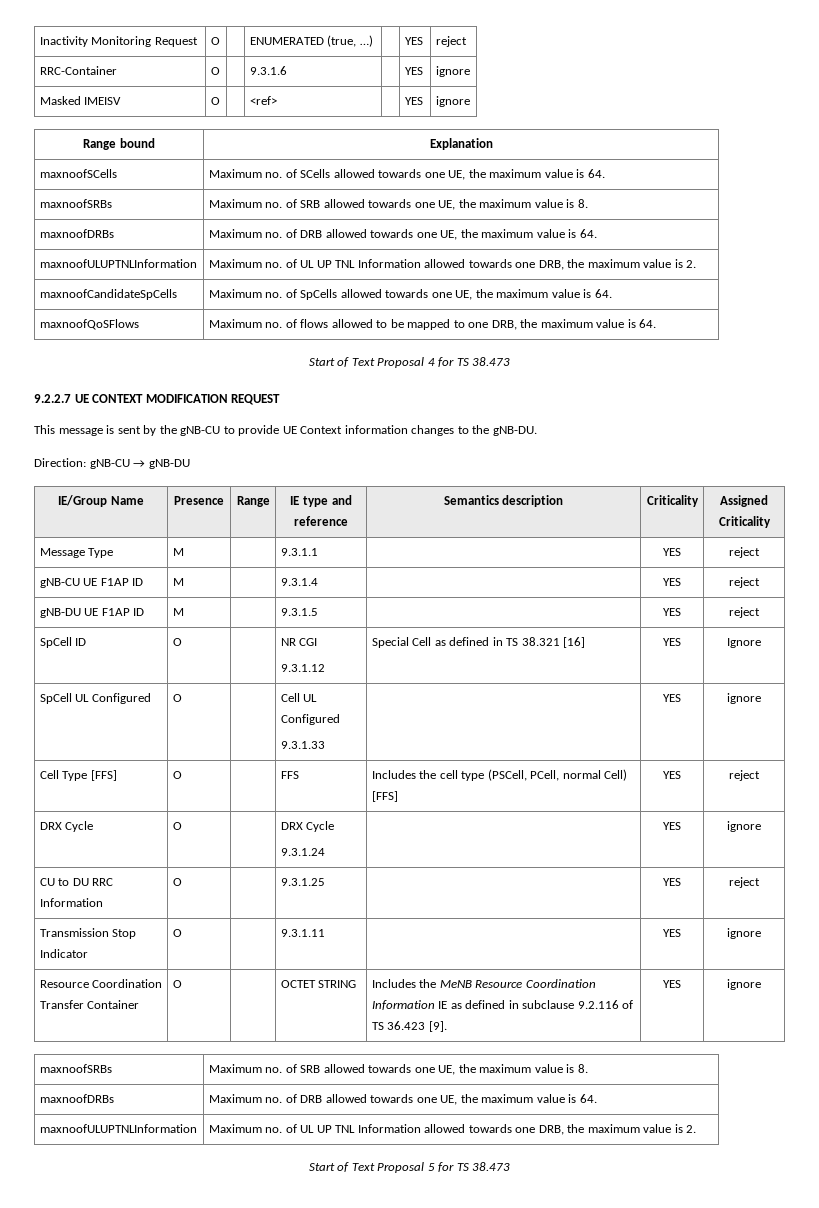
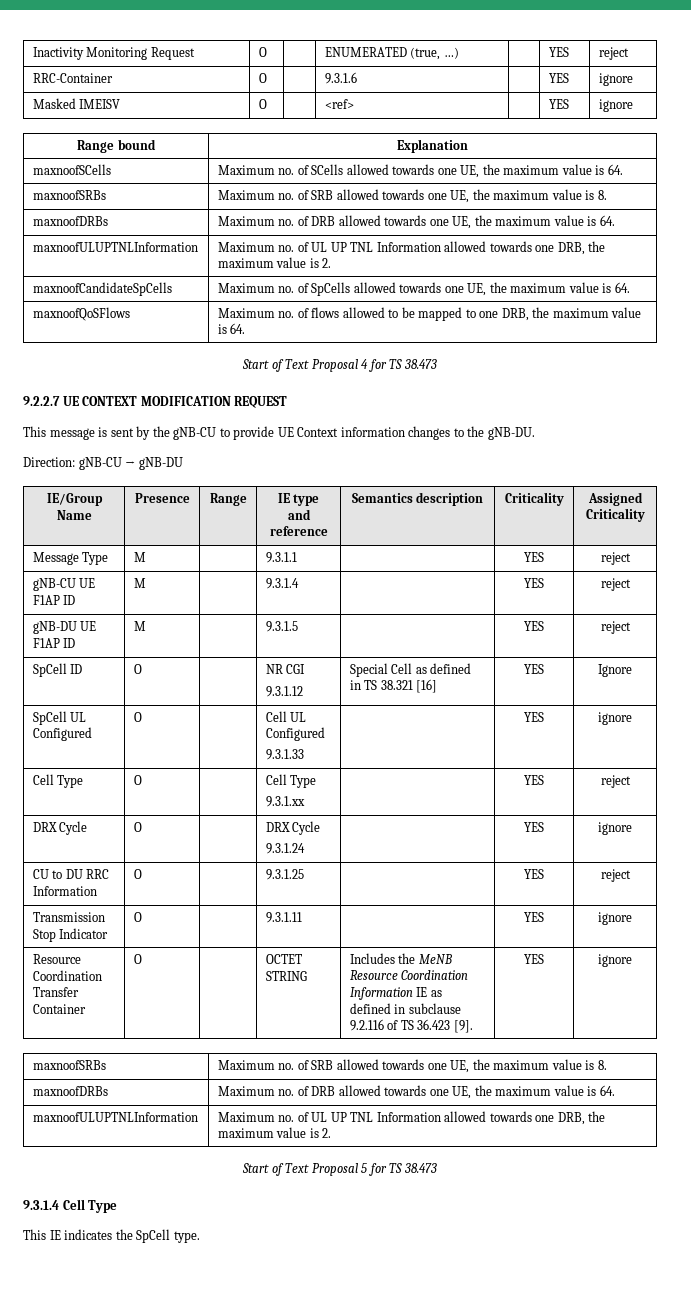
- Cell Type [FFS] | O | | FFS | Includes the cell type (PSCell, PCell, normal Cell) [FFS] | YES | reject
+ Cell Type | O | | Cell Type
+ 9.3.1.xx | | YES | reject
+ 9.3.1.4 Cell Type
+ This IE indicates the SpCell type.

